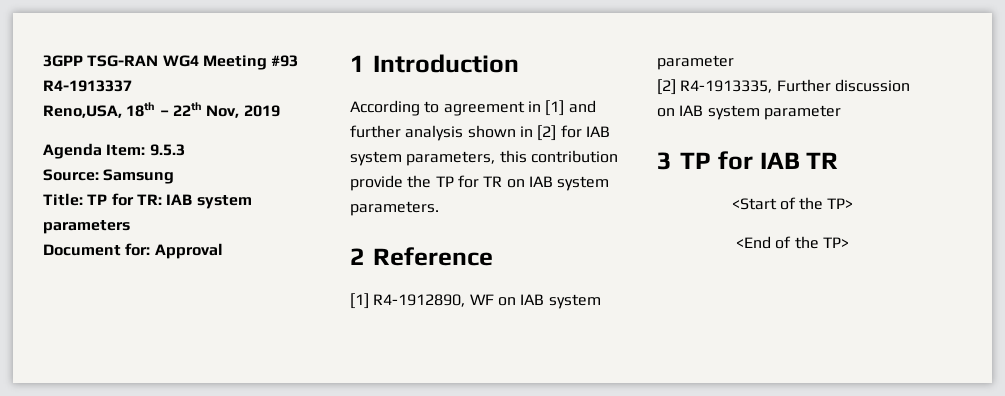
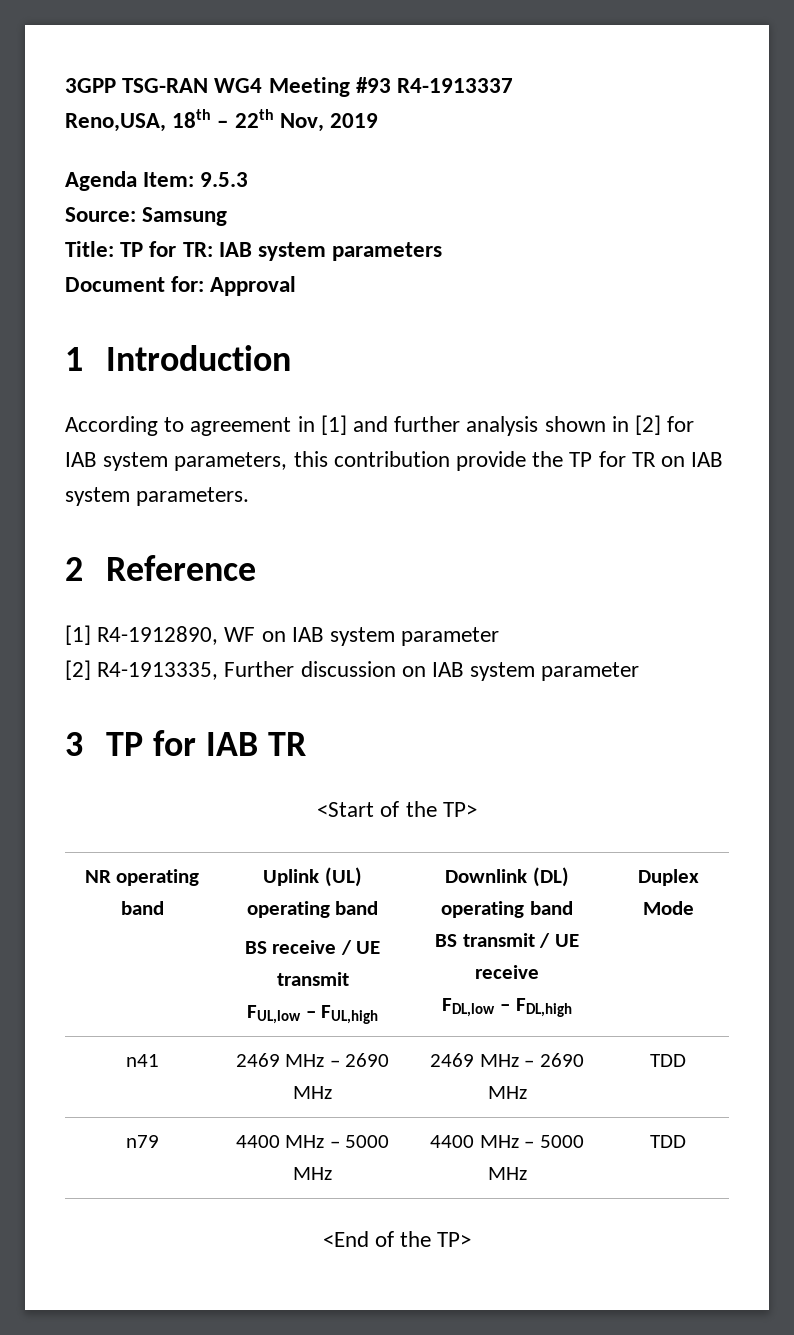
+ NR operating band | Uplink (UL) operating band
+ BS receive / UE transmit
+ FUL,low – FUL,high | Downlink (DL) operating band
+ BS transmit / UE receive
+ FDL,low – FDL,high | Duplex Mode
+ n41 | 2469 MHz – 2690 MHz | 2469 MHz – 2690 MHz | TDD
+ n79 | 4400 MHz – 5000 MHz | 4400 MHz – 5000 MHz | TDD

